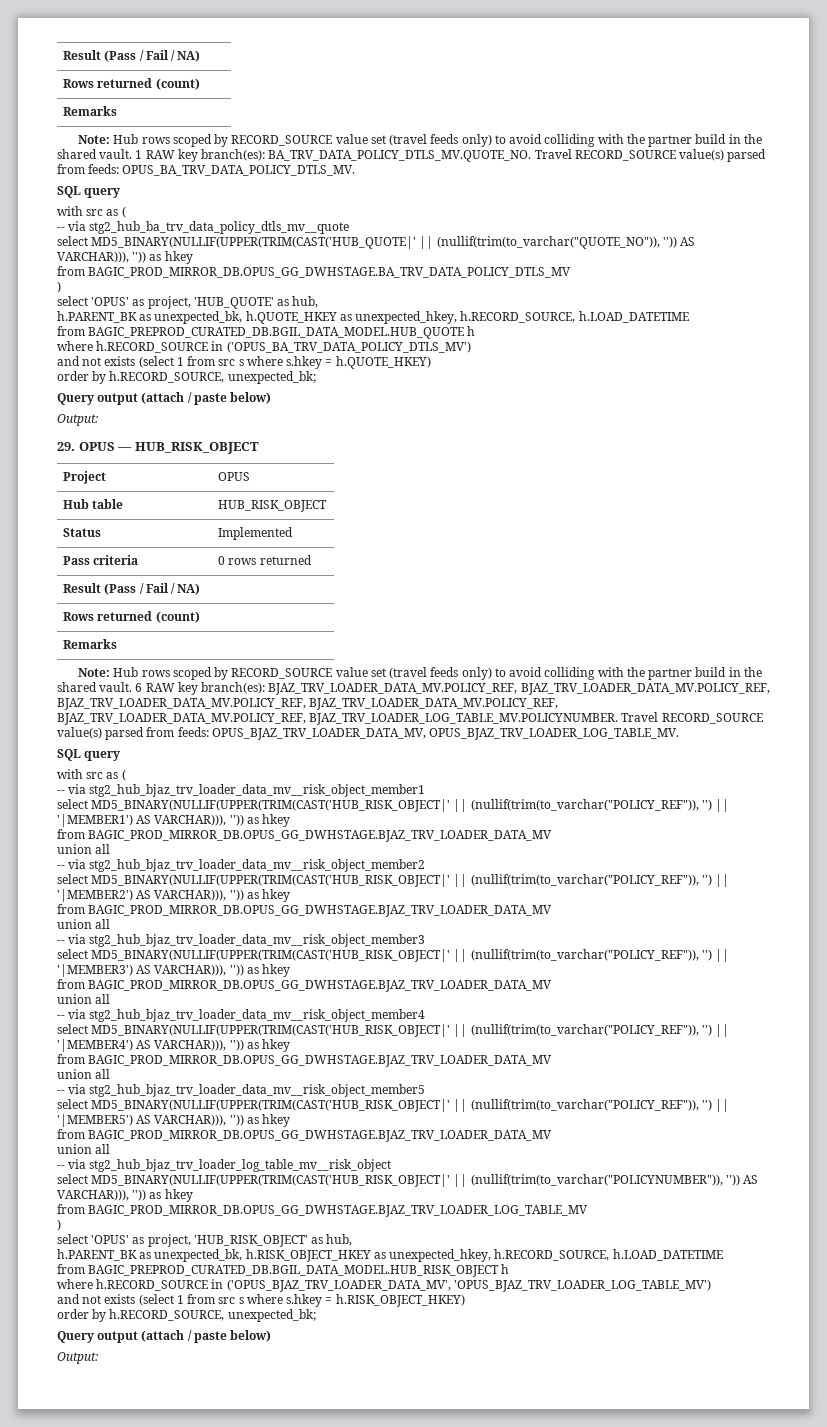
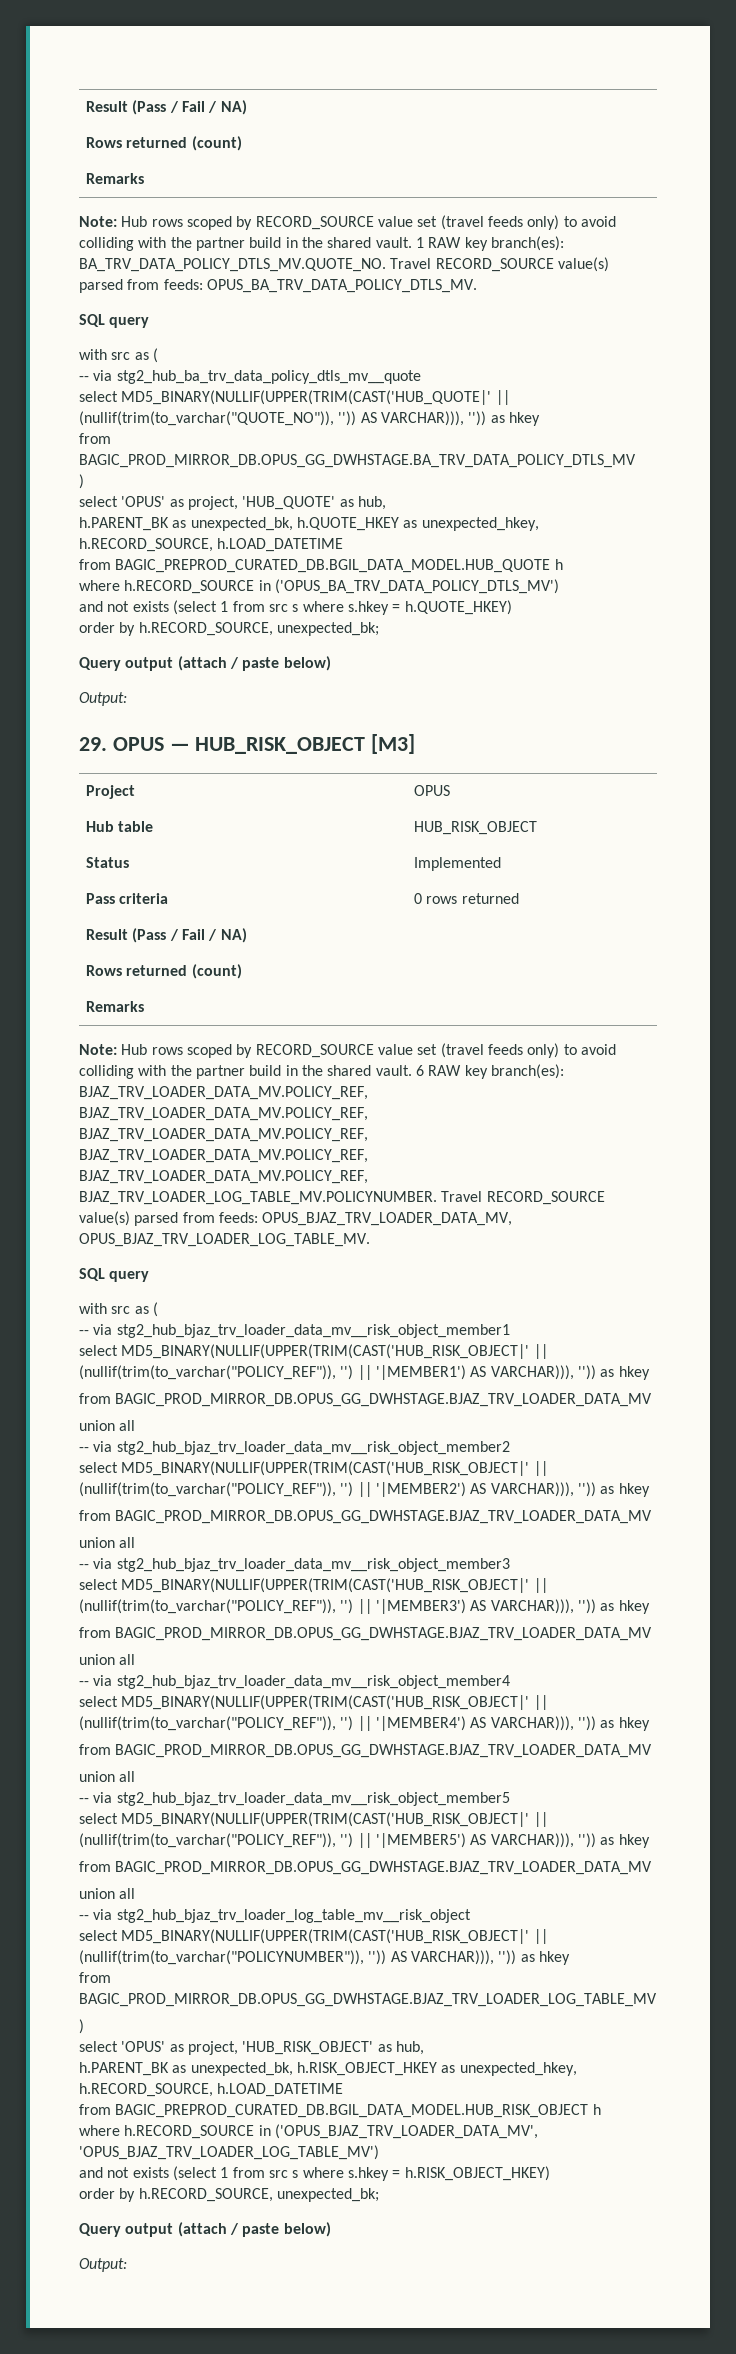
- 29. OPUS — HUB_RISK_OBJECT
+ 29. OPUS — HUB_RISK_OBJECT [M3]

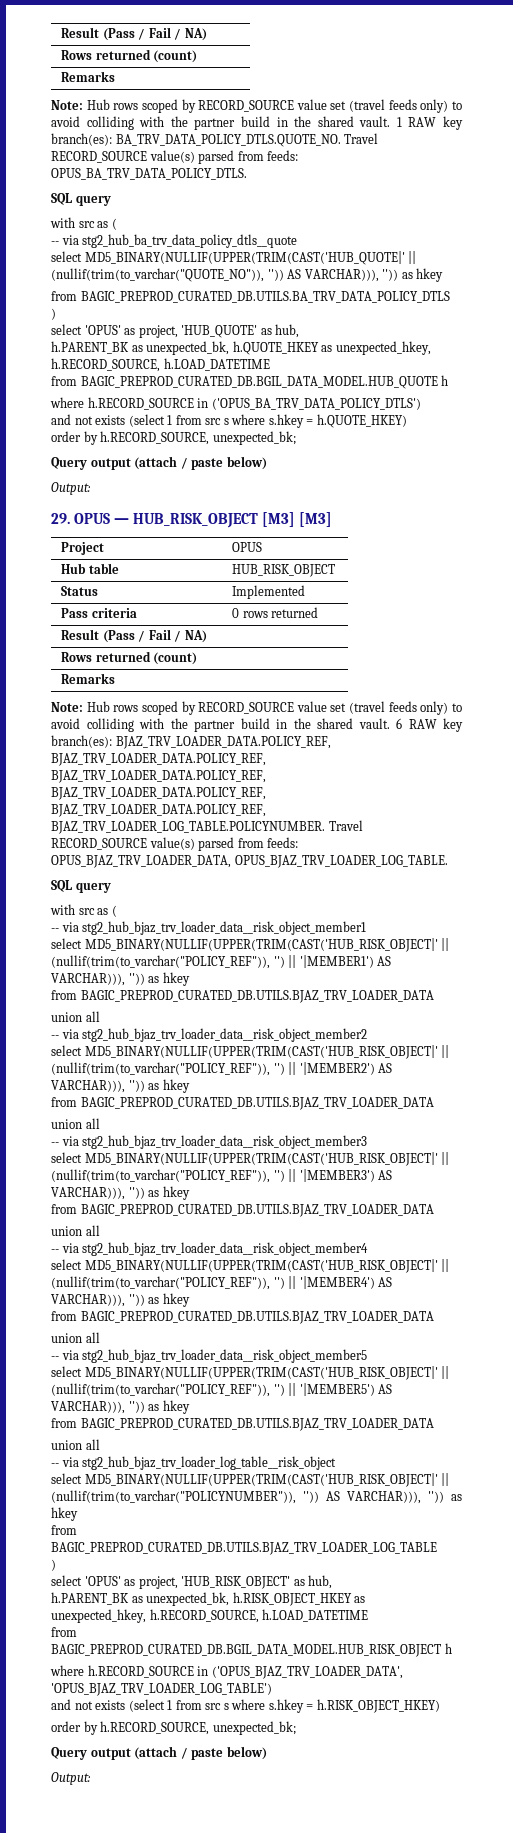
- 1 RAW key branch(es): BA_TRV_DATA_POLICY_DTLS_MV.QUOTE_NO. Travel RECORD_SOURCE value(s) parsed from feeds: OPUS_BA_TRV_DATA_POLICY_DTLS_MV.
+ 1 RAW key branch(es): BA_TRV_DATA_POLICY_DTLS.QUOTE_NO. Travel RECORD_SOURCE value(s) parsed from feeds: OPUS_BA_TRV_DATA_POLICY_DTLS.
  SQL query
  with src as (
- -- via stg2_hub_ba_trv_data_policy_dtls_mv__quote
+ -- via stg2_hub_ba_trv_data_policy_dtls__quote
- from BAGIC_PROD_MIRROR_DB.OPUS_GG_DWHSTAGE.BA_TRV_DATA_POLICY_DTLS_MV
+ from BAGIC_PREPROD_CURATED_DB.UTILS.BA_TRV_DATA_POLICY_DTLS
- where h.RECORD_SOURCE in ('OPUS_BA_TRV_DATA_POLICY_DTLS_MV')
+ where h.RECORD_SOURCE in ('OPUS_BA_TRV_DATA_POLICY_DTLS')
- 29. OPUS — HUB_RISK_OBJECT [M3]
+ 29. OPUS — HUB_RISK_OBJECT [M3] [M3]
- 6 RAW key branch(es): BJAZ_TRV_LOADER_DATA_MV.POLICY_REF, BJAZ_TRV_LOADER_DATA_MV.POLICY_REF, BJAZ_TRV_LOADER_DATA_MV.POLICY_REF, BJAZ_TRV_LOADER_DATA_MV.POLICY_REF, BJAZ_TRV_LOADER_DATA_MV.POLICY_REF, BJAZ_TRV_LOADER_LOG_TABLE_MV.POLICYNUMBER. Travel RECORD_SOURCE value(s) parsed from feeds: OPUS_BJAZ_TRV_LOADER_DATA_MV, OPUS_BJAZ_TRV_LOADER_LOG_TABLE_MV.
+ 6 RAW key branch(es): BJAZ_TRV_LOADER_DATA.POLICY_REF, BJAZ_TRV_LOADER_DATA.POLICY_REF, BJAZ_TRV_LOADER_DATA.POLICY_REF, BJAZ_TRV_LOADER_DATA.POLICY_REF, BJAZ_TRV_LOADER_DATA.POLICY_REF, BJAZ_TRV_LOADER_LOG_TABLE.POLICYNUMBER. Travel RECORD_SOURCE value(s) parsed from feeds: OPUS_BJAZ_TRV_LOADER_DATA, OPUS_BJAZ_TRV_LOADER_LOG_TABLE.
  SQL query
  with src as (
- -- via stg2_hub_bjaz_trv_loader_data_mv__risk_object_member1
+ -- via stg2_hub_bjaz_trv_loader_data__risk_object_member1
  select MD5_BINARY(NULLIF(UPPER(TRIM(CAST('HUB_RISK_OBJECT|' || (nullif(trim(to_varchar("POLICY_REF")), '') || '|MEMBER1') AS VARCHAR))), '')) as hkey
- from BAGIC_PROD_MIRROR_DB.OPUS_GG_DWHSTAGE.BJAZ_TRV_LOADER_DATA_MV
+ from BAGIC_PREPROD_CURATED_DB.UTILS.BJAZ_TRV_LOADER_DATA
  union all
- -- via stg2_hub_bjaz_trv_loader_data_mv__risk_object_member2
+ -- via stg2_hub_bjaz_trv_loader_data__risk_object_member2
  select MD5_BINARY(NULLIF(UPPER(TRIM(CAST('HUB_RISK_OBJECT|' || (nullif(trim(to_varchar("POLICY_REF")), '') || '|MEMBER2') AS VARCHAR))), '')) as hkey
- from BAGIC_PROD_MIRROR_DB.OPUS_GG_DWHSTAGE.BJAZ_TRV_LOADER_DATA_MV
+ from BAGIC_PREPROD_CURATED_DB.UTILS.BJAZ_TRV_LOADER_DATA
  union all
- -- via stg2_hub_bjaz_trv_loader_data_mv__risk_object_member3
+ -- via stg2_hub_bjaz_trv_loader_data__risk_object_member3
  select MD5_BINARY(NULLIF(UPPER(TRIM(CAST('HUB_RISK_OBJECT|' || (nullif(trim(to_varchar("POLICY_REF")), '') || '|MEMBER3') AS VARCHAR))), '')) as hkey
- from BAGIC_PROD_MIRROR_DB.OPUS_GG_DWHSTAGE.BJAZ_TRV_LOADER_DATA_MV
+ from BAGIC_PREPROD_CURATED_DB.UTILS.BJAZ_TRV_LOADER_DATA
  union all
- -- via stg2_hub_bjaz_trv_loader_data_mv__risk_object_member4
+ -- via stg2_hub_bjaz_trv_loader_data__risk_object_member4
  select MD5_BINARY(NULLIF(UPPER(TRIM(CAST('HUB_RISK_OBJECT|' || (nullif(trim(to_varchar("POLICY_REF")), '') || '|MEMBER4') AS VARCHAR))), '')) as hkey
- from BAGIC_PROD_MIRROR_DB.OPUS_GG_DWHSTAGE.BJAZ_TRV_LOADER_DATA_MV
+ from BAGIC_PREPROD_CURATED_DB.UTILS.BJAZ_TRV_LOADER_DATA
  union all
- -- via stg2_hub_bjaz_trv_loader_data_mv__risk_object_member5
+ -- via stg2_hub_bjaz_trv_loader_data__risk_object_member5
  select MD5_BINARY(NULLIF(UPPER(TRIM(CAST('HUB_RISK_OBJECT|' || (nullif(trim(to_varchar("POLICY_REF")), '') || '|MEMBER5') AS VARCHAR))), '')) as hkey
- from BAGIC_PROD_MIRROR_DB.OPUS_GG_DWHSTAGE.BJAZ_TRV_LOADER_DATA_MV
+ from BAGIC_PREPROD_CURATED_DB.UTILS.BJAZ_TRV_LOADER_DATA
  union all
- -- via stg2_hub_bjaz_trv_loader_log_table_mv__risk_object
+ -- via stg2_hub_bjaz_trv_loader_log_table__risk_object
- from BAGIC_PROD_MIRROR_DB.OPUS_GG_DWHSTAGE.BJAZ_TRV_LOADER_LOG_TABLE_MV
+ from BAGIC_PREPROD_CURATED_DB.UTILS.BJAZ_TRV_LOADER_LOG_TABLE
- where h.RECORD_SOURCE in ('OPUS_BJAZ_TRV_LOADER_DATA_MV', 'OPUS_BJAZ_TRV_LOADER_LOG_TABLE_MV')
+ where h.RECORD_SOURCE in ('OPUS_BJAZ_TRV_LOADER_DATA', 'OPUS_BJAZ_TRV_LOADER_LOG_TABLE')

